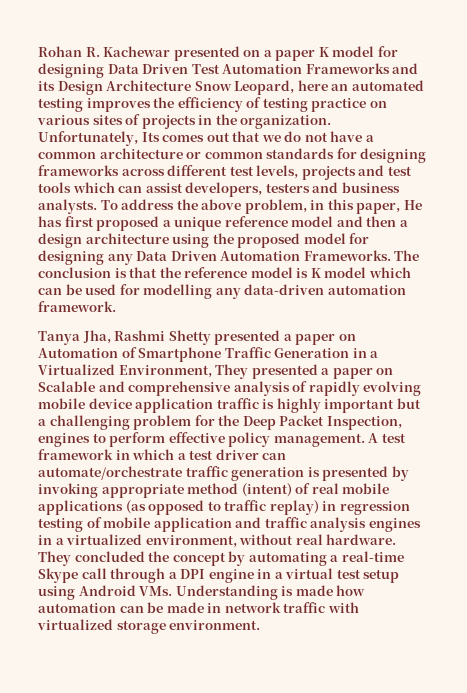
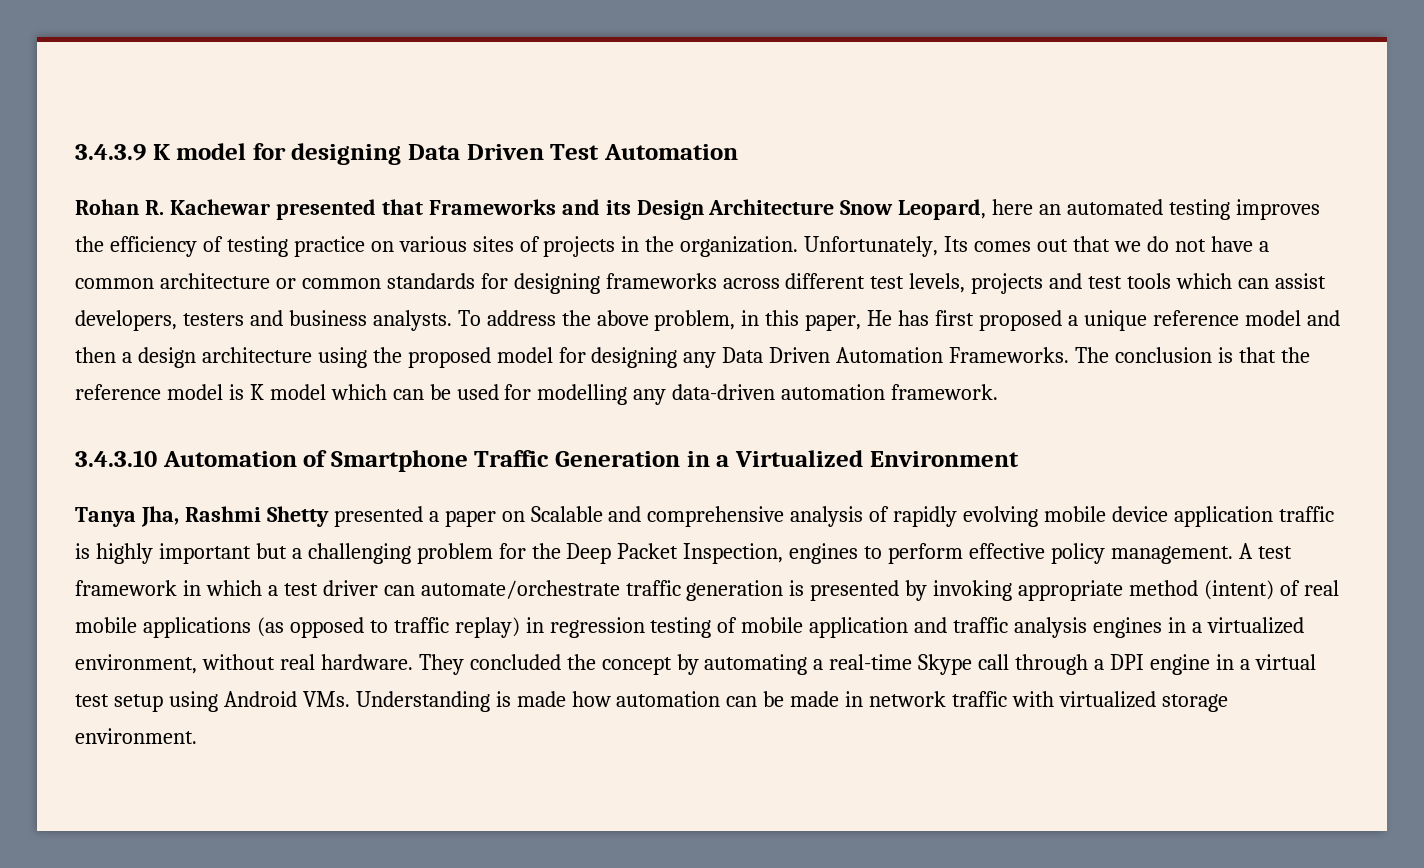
- Rohan R. Kachewar presented on a paper K model for designing Data Driven Test Automation Frameworks and its Design Architecture Snow Leopard, here an automated testing improves the efficiency of testing practice on various sites of projects in the organization.
+ 3.4.3.9 K model for designing Data Driven Test Automation
+ Rohan R. Kachewar presented that Frameworks and its Design Architecture Snow Leopard, here an automated testing improves the efficiency of testing practice on various sites of projects in the organization.
- Tanya Jha, Rashmi Shetty presented a paper on Automation of Smartphone Traffic Generation in a Virtualized Environment, They presented a paper on Scalable and comprehensive analysis of rapidly evolving mobile device application traffic is highly important but a challenging problem for the Deep Packet Inspection, engines to perform effective policy management.
+ 3.4.3.10 Automation of Smartphone Traffic Generation in a Virtualized Environment
+ Tanya Jha, Rashmi Shetty presented a paper on Scalable and comprehensive analysis of rapidly evolving mobile device application traffic is highly important but a challenging problem for the Deep Packet Inspection, engines to perform effective policy management.

